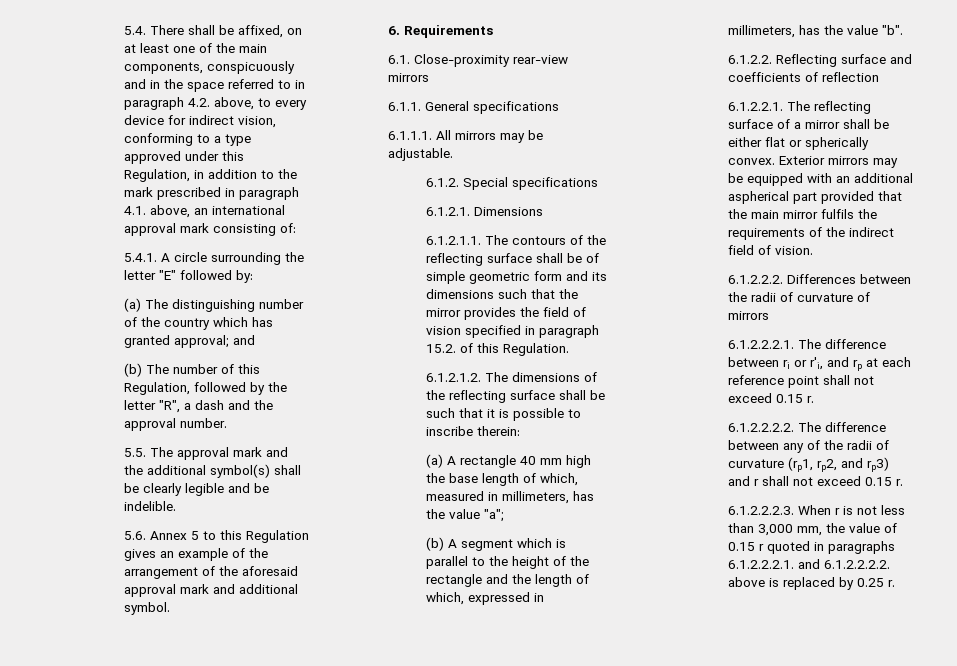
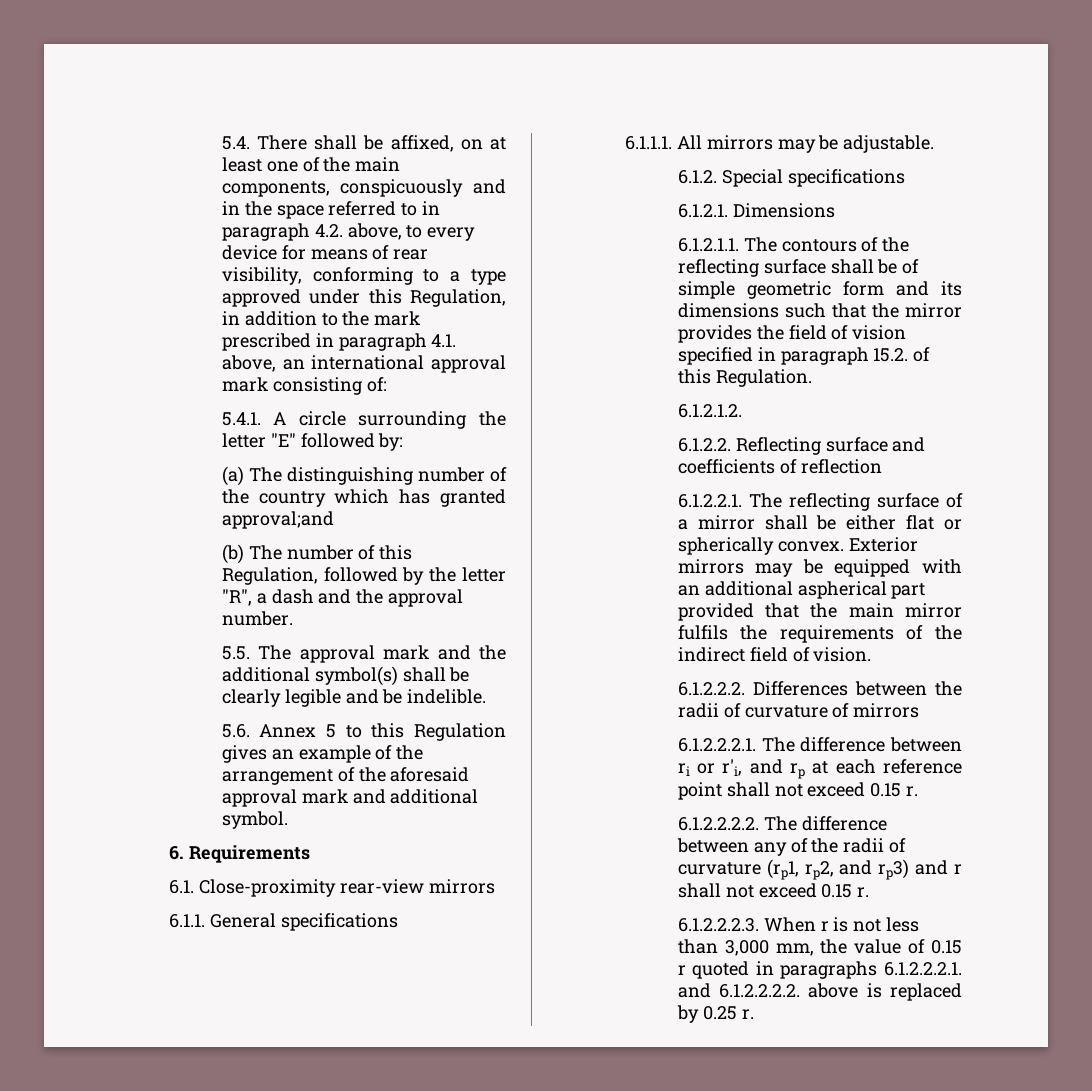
- 5.4. There shall be affixed, on at least one of the main components, conspicuously and in the space referred to in paragraph 4.2. above, to every device for indirect vision, conforming to a type approved under this Regulation, in addition to the mark prescribed in paragraph 4.1. above, an international approval mark consisting of:
+ 5.4. There shall be affixed, on at least one of the main components, conspicuously and in the space referred to in paragraph 4.2. above, to every device for means of rear visibility, conforming to a type approved under this Regulation, in addition to the mark prescribed in paragraph 4.1. above, an international approval mark consisting of:
- (a) The distinguishing number of the country which has granted approval; and
+ (a) The distinguishing number of the country which has granted approval;and
- 6.1.2.1.2. The dimensions of the reflecting surface shall be such that it is possible to inscribe therein:
- (a) A rectangle 40 mm high the base length of which, measured in millimeters, has the value "a";
- (b) A segment which is parallel to the height of the rectangle and the length of which, expressed in millimeters, has the value "b".
+ 6.1.2.1.2.

